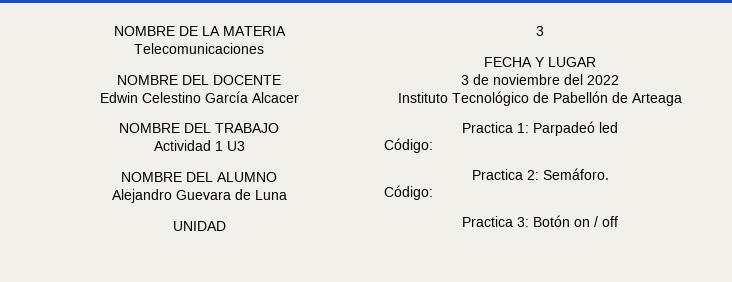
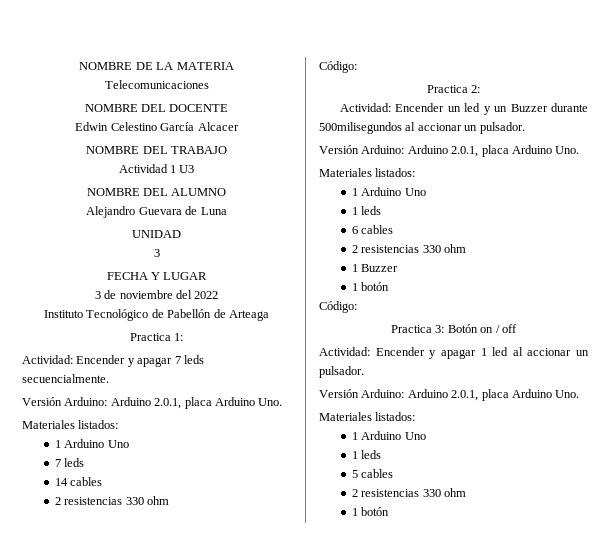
- Practica 1: Parpadeó led
+ Practica 1:
+ Actividad: Encender y apagar 7 leds secuencialmente.
+ Versión Arduino: Arduino 2.0.1, placa Arduino Uno.
+ Materiales listados:
+ 1 Arduino Uno
+ 7 leds
+ 14 cables
+ 2 resistencias 330 ohm
  Código:
- Practica 2: Semáforo.
+ Practica 2:
+ Actividad: Encender un led y un Buzzer durante 500milisegundos al accionar un pulsador.
+ Versión Arduino: Arduino 2.0.1, placa Arduino Uno.
+ Materiales listados:
+ 1 Arduino Uno
+ 1 leds
+ 6 cables
+ 2 resistencias 330 ohm
+ 1 Buzzer
+ 1 botón
+ Actividad: Encender y apagar 1 led al accionar un pulsador.
+ Versión Arduino: Arduino 2.0.1, placa Arduino Uno.
+ Materiales listados:
+ 1 Arduino Uno
+ 1 leds
+ 5 cables
+ 2 resistencias 330 ohm
+ 1 botón

